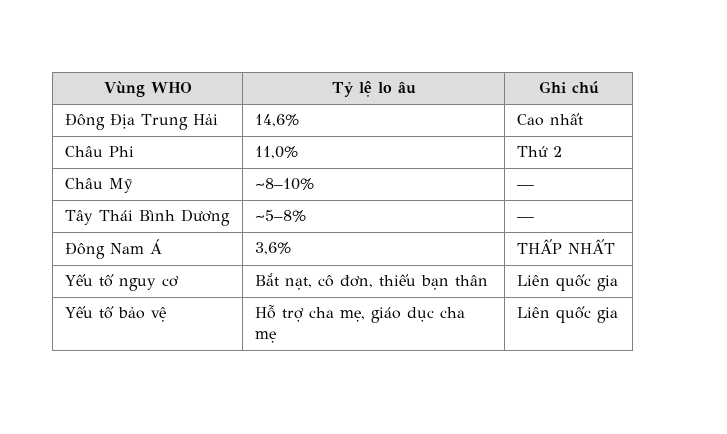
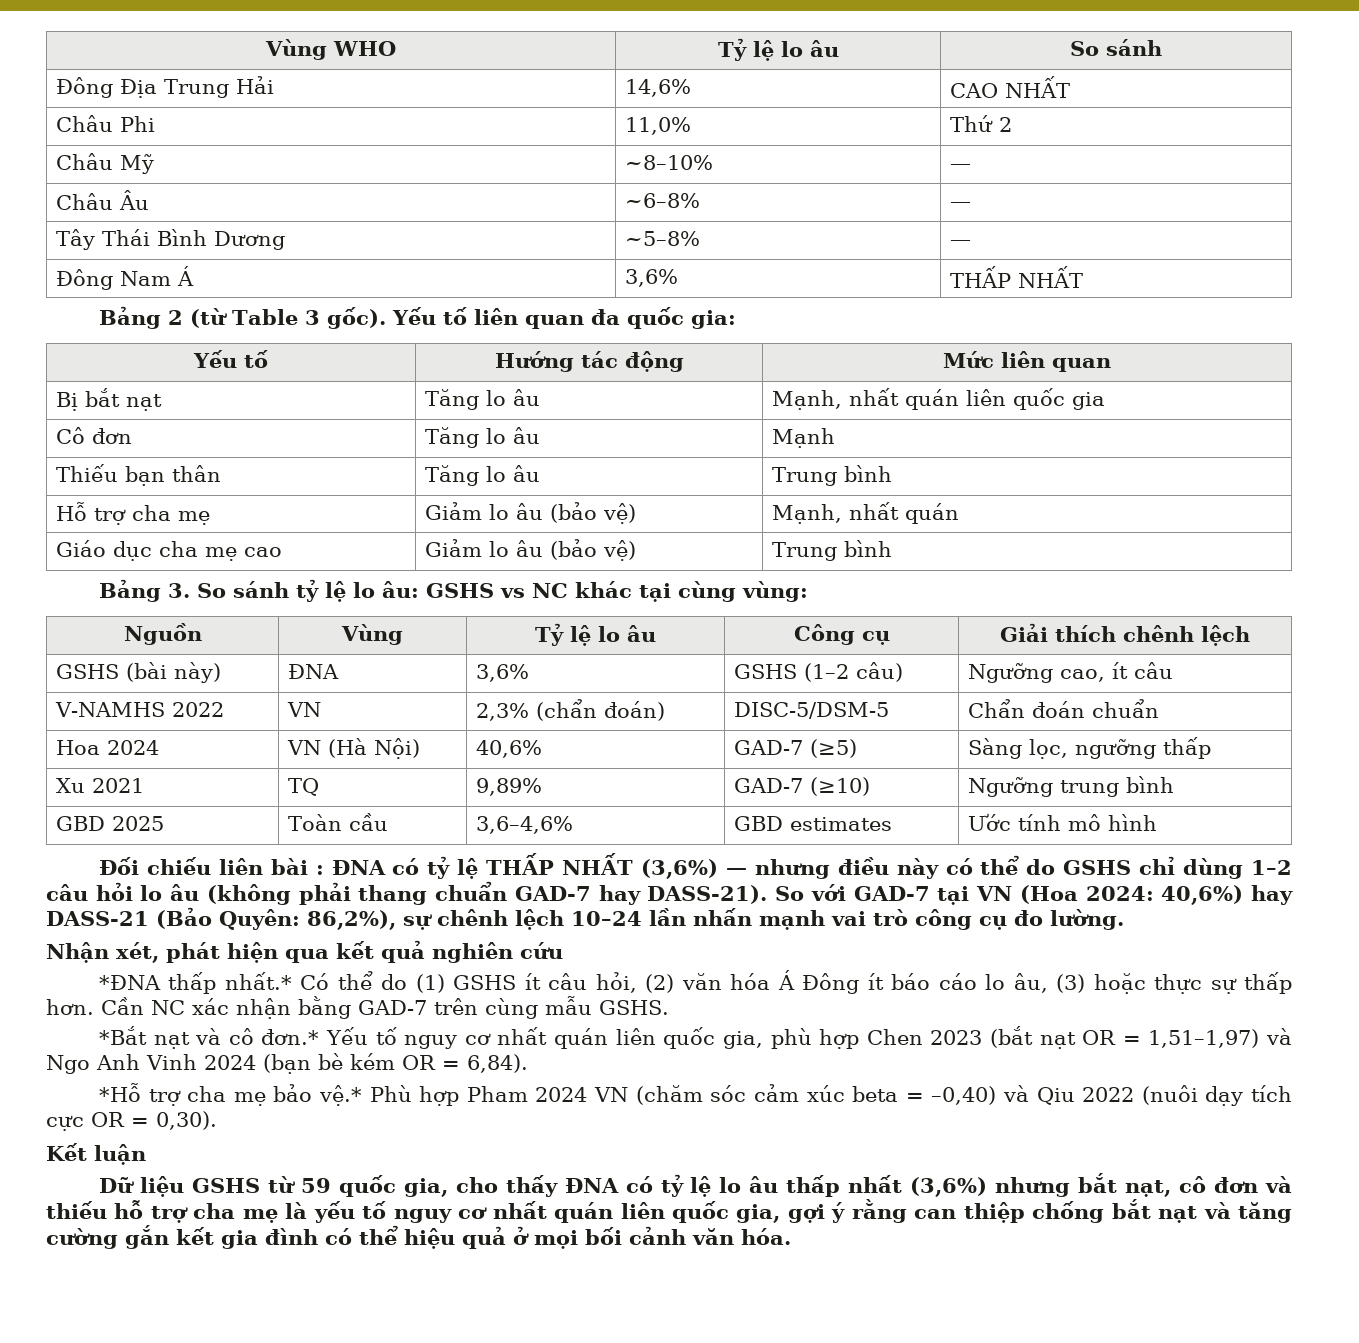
- Vùng WHO | Tỷ lệ lo âu | Ghi chú
+ Vùng WHO | Tỷ lệ lo âu | So sánh
- Đông Địa Trung Hải | 14,6% | Cao nhất
+ Đông Địa Trung Hải | 14,6% | CAO NHẤT
+ Châu Âu | ~6–8% | —
- Yếu tố nguy cơ | Bắt nạt, cô đơn, thiếu bạn thân | Liên quốc gia
- Yếu tố bảo vệ | Hỗ trợ cha mẹ, giáo dục cha mẹ | Liên quốc gia
+ Bảng 2 (từ Table 3 gốc). Yếu tố liên quan đa quốc gia:
+ Yếu tố | Hướng tác động | Mức liên quan
+ Bị bắt nạt | Tăng lo âu | Mạnh, nhất quán liên quốc gia
+ Cô đơn | Tăng lo âu | Mạnh
+ Thiếu bạn thân | Tăng lo âu | Trung bình
+ Hỗ trợ cha mẹ | Giảm lo âu (bảo vệ) | Mạnh, nhất quán
+ Giáo dục cha mẹ cao | Giảm lo âu (bảo vệ) | Trung bình
+ Bảng 3. So sánh tỷ lệ lo âu: GSHS vs NC khác tại cùng vùng:
+ Nguồn | Vùng | Tỷ lệ lo âu | Công cụ | Giải thích chênh lệch
+ GSHS (bài này) | ĐNA | 3,6% | GSHS (1–2 câu) | Ngưỡng cao, ít câu
+ V-NAMHS 2022 | VN | 2,3% (chẩn đoán) | DISC-5/DSM-5 | Chẩn đoán chuẩn
+ Hoa 2024 | VN (Hà Nội) | 40,6% | GAD-7 (≥5) | Sàng lọc, ngưỡng thấp
+ Xu 2021 | TQ | 9,89% | GAD-7 (≥10) | Ngưỡng trung bình
+ GBD 2025 | Toàn cầu | 3,6–4,6% | GBD estimates | Ước tính mô hình
+ Đối chiếu liên bài : ĐNA có tỷ lệ THẤP NHẤT (3,6%) — nhưng điều này có thể do GSHS chỉ dùng 1–2 câu hỏi lo âu (không phải thang chuẩn GAD-7 hay DASS-21). So với GAD-7 tại VN (Hoa 2024: 40,6%) hay DASS-21 (Bảo Quyên: 86,2%), sự chênh lệch 10–24 lần nhấn mạnh vai trò công cụ đo lường.
+ Nhận xét, phát hiện qua kết quả nghiên cứu
+ *ĐNA thấp nhất.* Có thể do (1) GSHS ít câu hỏi, (2) văn hóa Á Đông ít báo cáo lo âu, (3) hoặc thực sự thấp hơn. Cần NC xác nhận bằng GAD-7 trên cùng mẫu GSHS.
+ *Bắt nạt và cô đơn.* Yếu tố nguy cơ nhất quán liên quốc gia, phù hợp Chen 2023 (bắt nạt OR = 1,51–1,97) và Ngo Anh Vinh 2024 (bạn bè kém OR = 6,84).
+ *Hỗ trợ cha mẹ bảo vệ.* Phù hợp Pham 2024 VN (chăm sóc cảm xúc beta = –0,40) và Qiu 2022 (nuôi dạy tích cực OR = 0,30).
+ Kết luận
+ Dữ liệu GSHS từ 59 quốc gia, cho thấy ĐNA có tỷ lệ lo âu thấp nhất (3,6%) nhưng bắt nạt, cô đơn và thiếu hỗ trợ cha mẹ là yếu tố nguy cơ nhất quán liên quốc gia, gợi ý rằng can thiệp chống bắt nạt và tăng cường gắn kết gia đình có thể hiệu quả ở mọi bối cảnh văn hóa.

